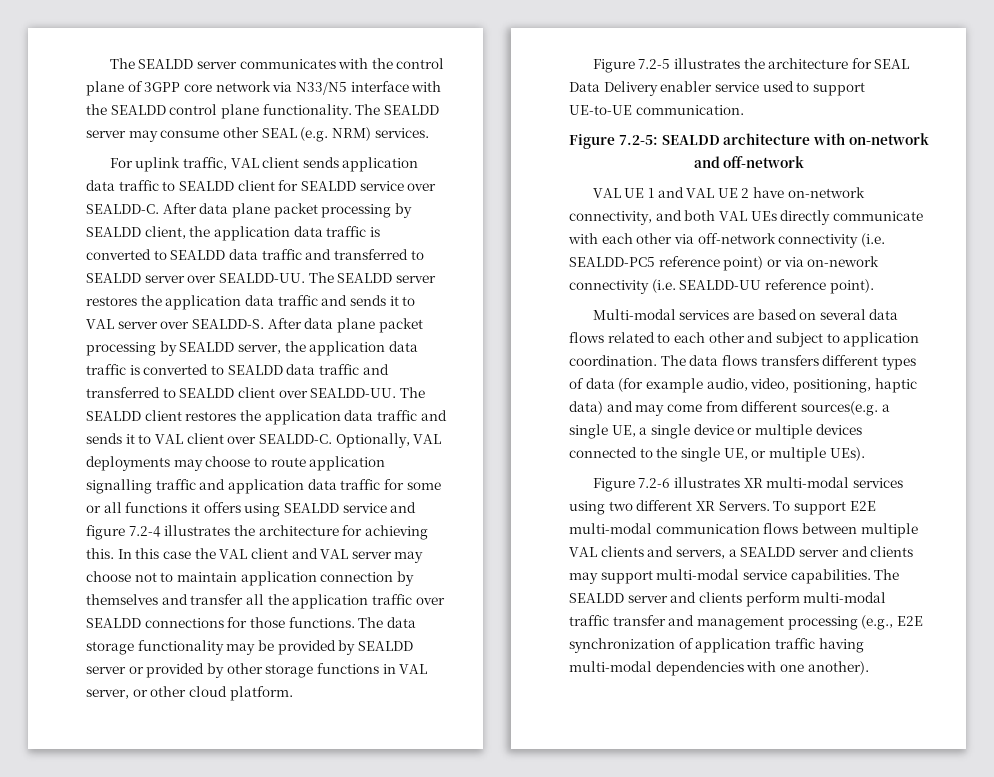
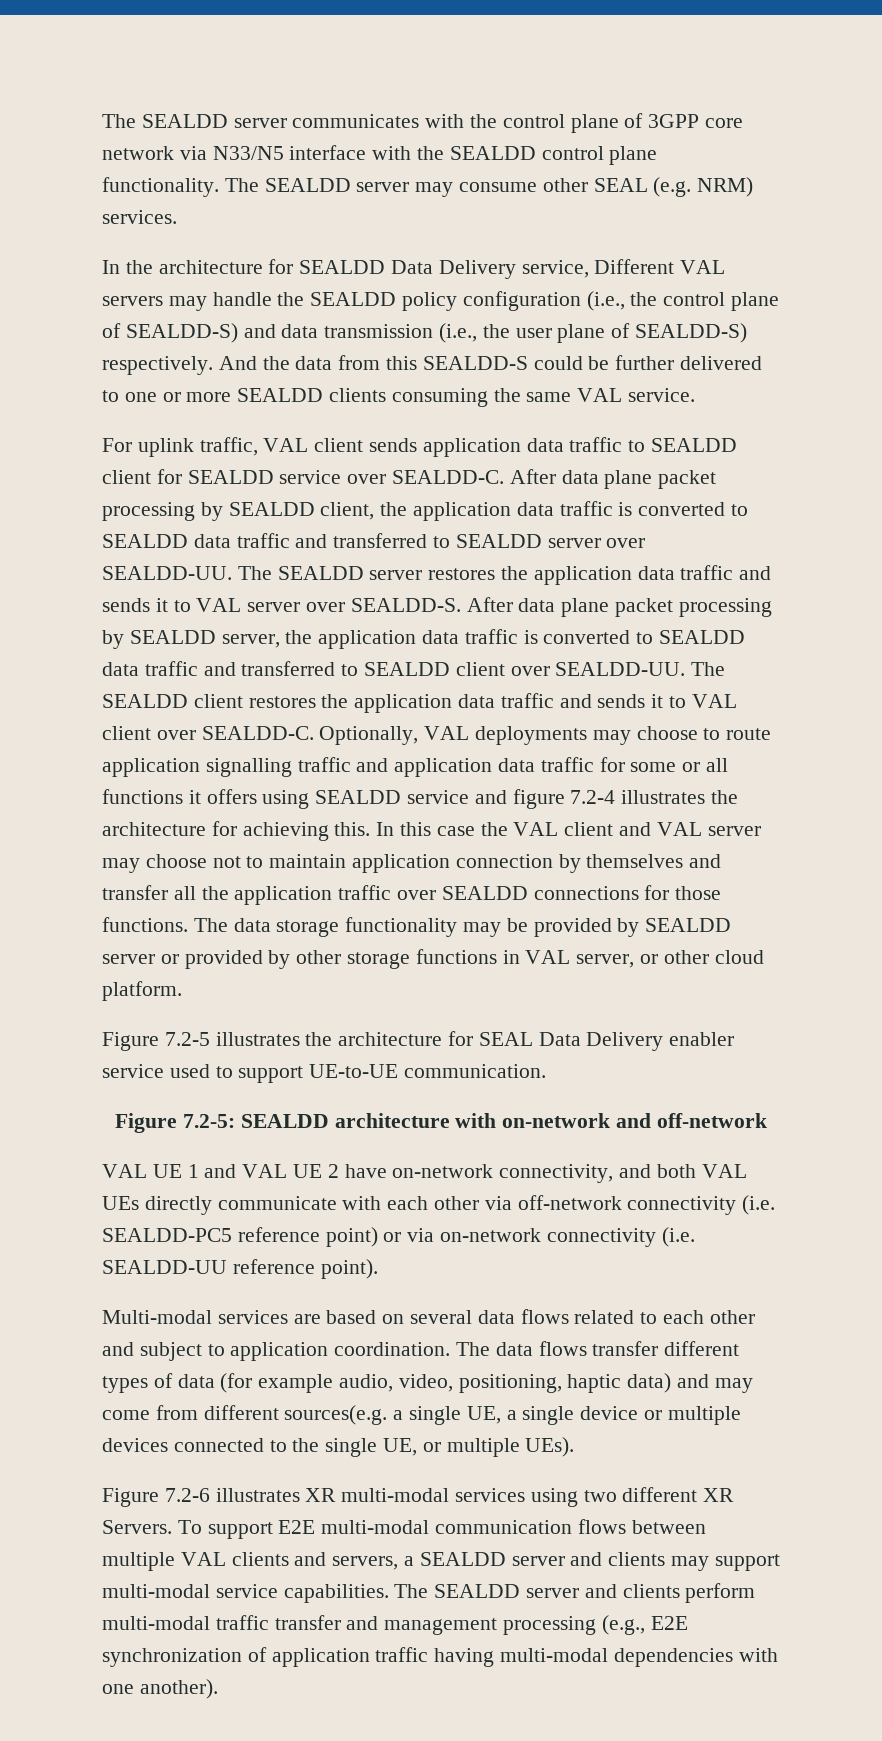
+ In the architecture for SEALDD Data Delivery service, Different VAL servers may handle the SEALDD policy configuration (i.e., the control plane of SEALDD-S) and data transmission (i.e., the user plane of SEALDD-S) respectively. And the data from this SEALDD-S could be further delivered to one or more SEALDD clients consuming the same VAL service.
- VAL UE 1 and VAL UE 2 have on-network connectivity, and both VAL UEs directly communicate with each other via off-network connectivity (i.e. SEALDD-PC5 reference point) or via on-nework connectivity (i.e. SEALDD-UU reference point).
+ VAL UE 1 and VAL UE 2 have on-network connectivity, and both VAL UEs directly communicate with each other via off-network connectivity (i.e. SEALDD-PC5 reference point) or via on-network connectivity (i.e. SEALDD-UU reference point).
- The data flows transfers different types of data (for example audio, video, positioning, haptic data) and may come from different sources(e.g. a single UE, a single device or multiple devices connected to the single UE, or multiple UEs).
+ The data flows transfer different types of data (for example audio, video, positioning, haptic data) and may come from different sources(e.g. a single UE, a single device or multiple devices connected to the single UE, or multiple UEs).

